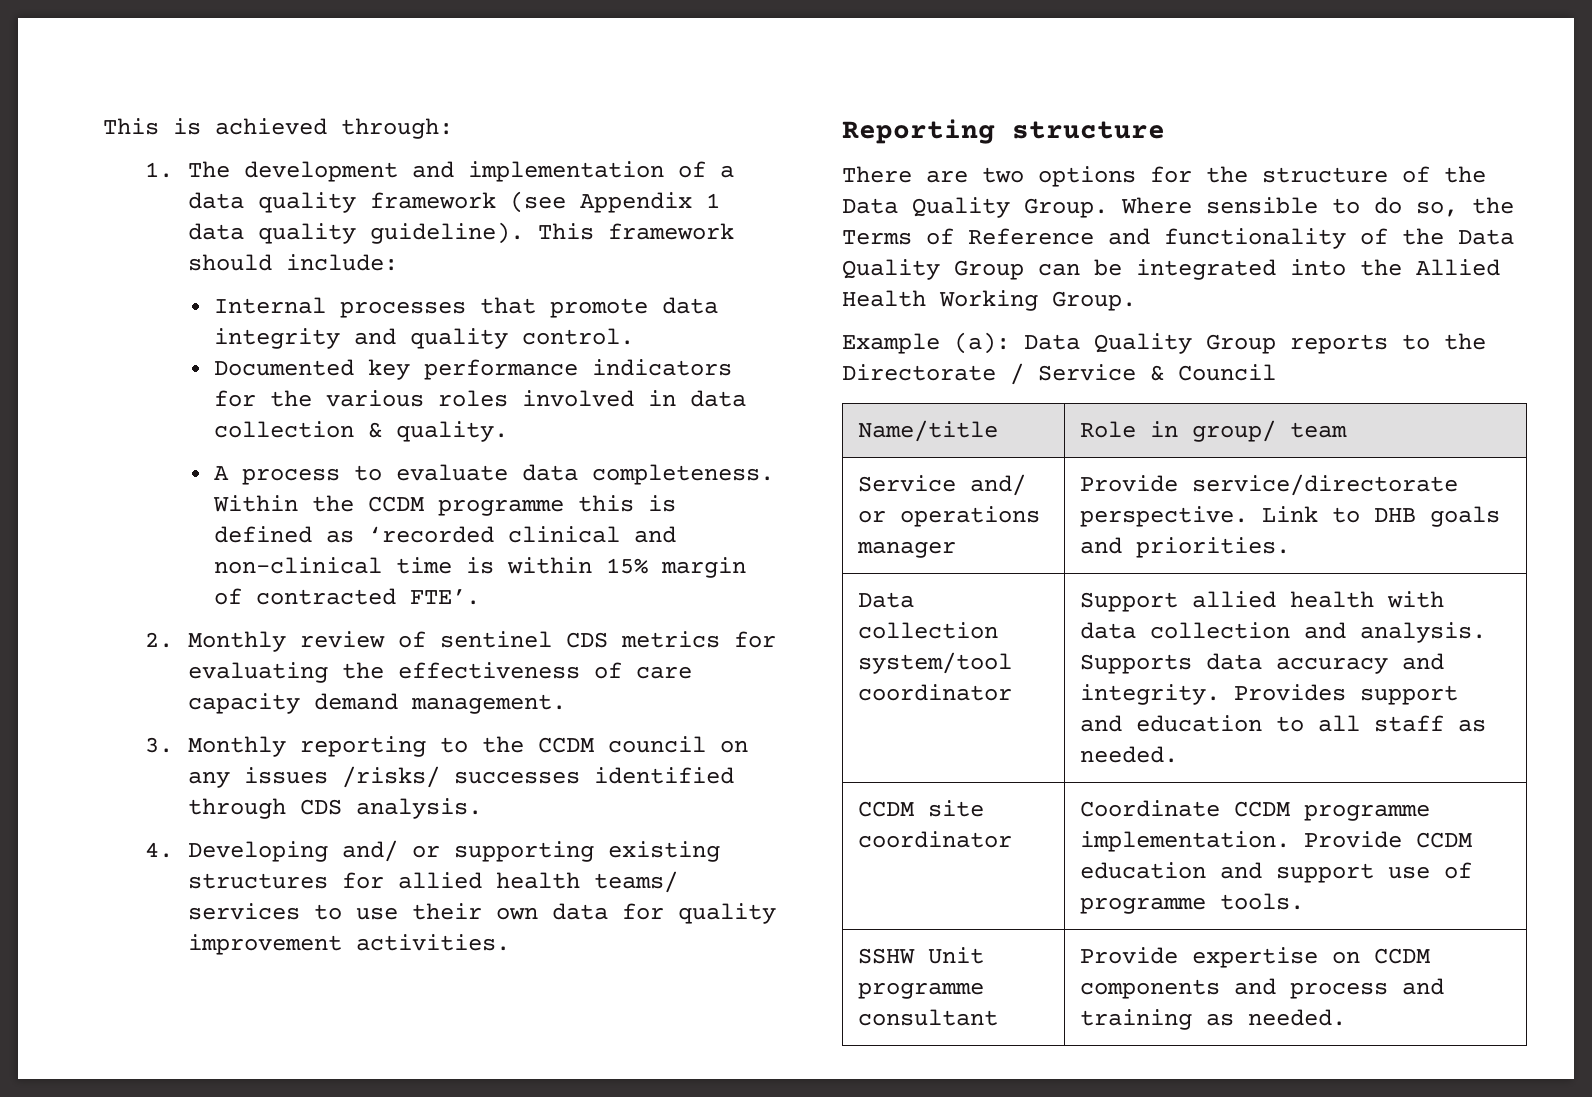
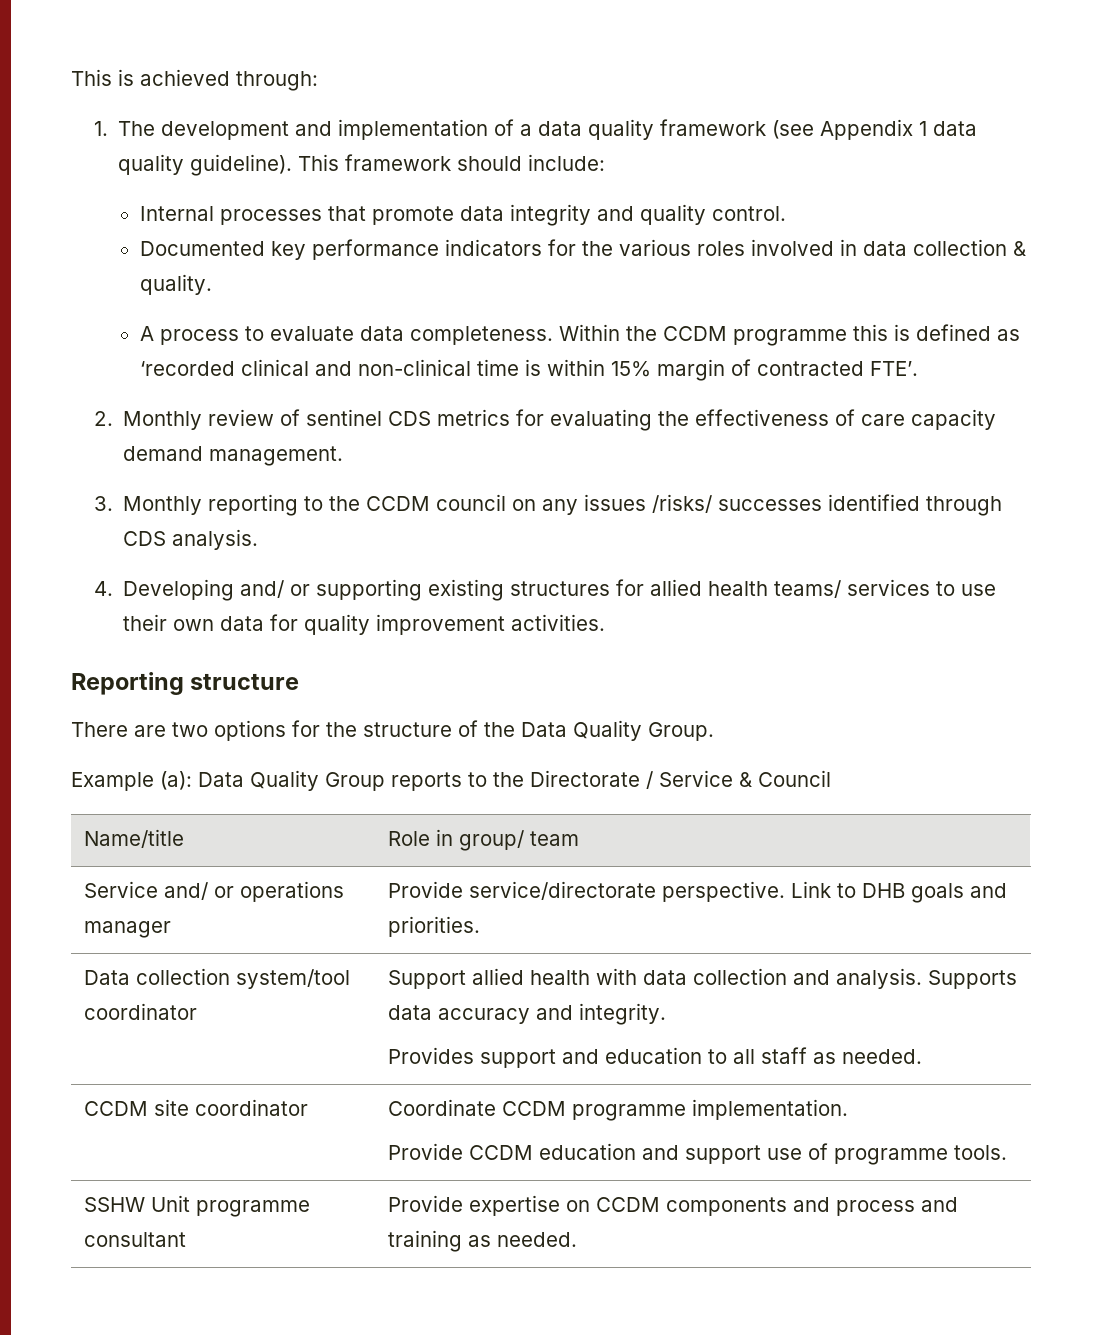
- Where sensible to do so, the Terms of Reference and functionality of the Data Quality Group can be integrated into the Allied Health Working Group.
- Data collection system/tool coordinator | Support allied health with data collection and analysis. Supports data accuracy and integrity. Provides support and education to all staff as needed.
+ Data collection system/tool coordinator | Support allied health with data collection and analysis. Supports data accuracy and integrity.
+ Provides support and education to all staff as needed.
- CCDM site coordinator | Coordinate CCDM programme implementation. Provide CCDM education and support use of programme tools.
+ CCDM site coordinator | Coordinate CCDM programme implementation.
+ Provide CCDM education and support use of programme tools.

